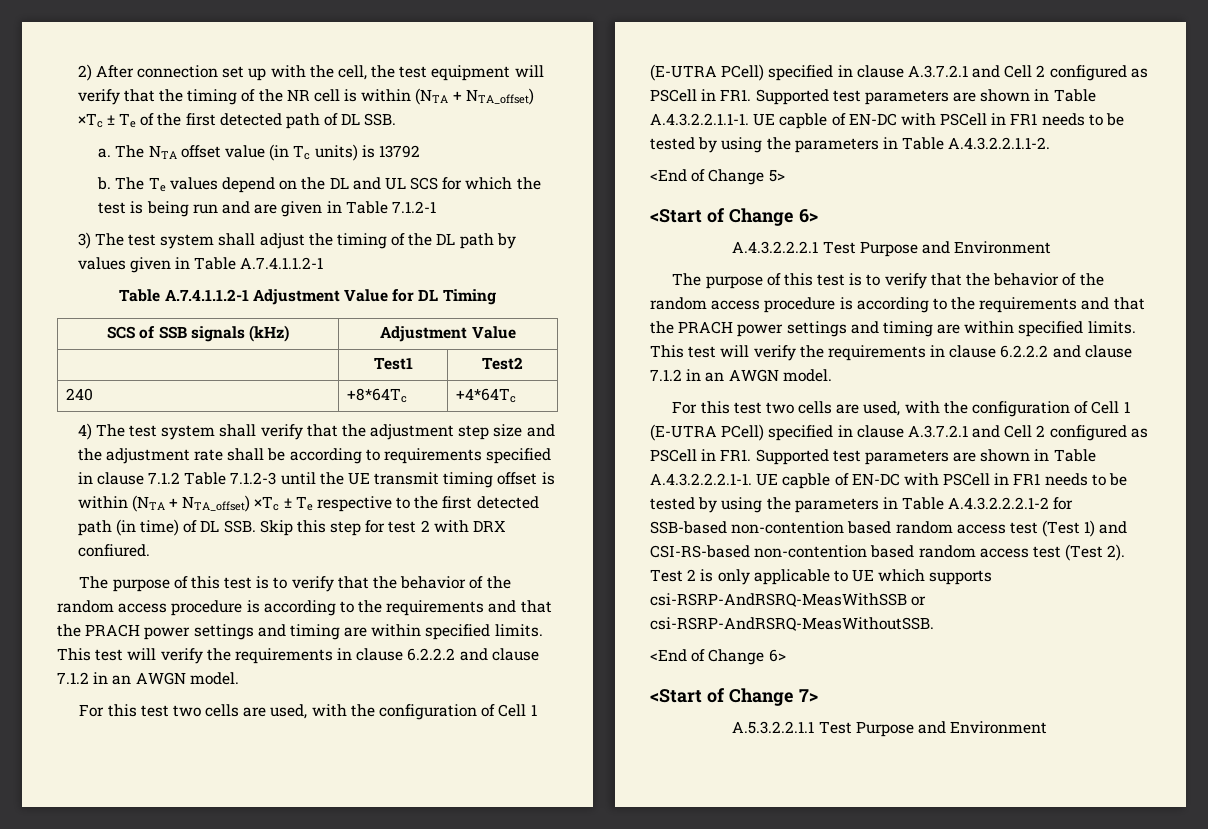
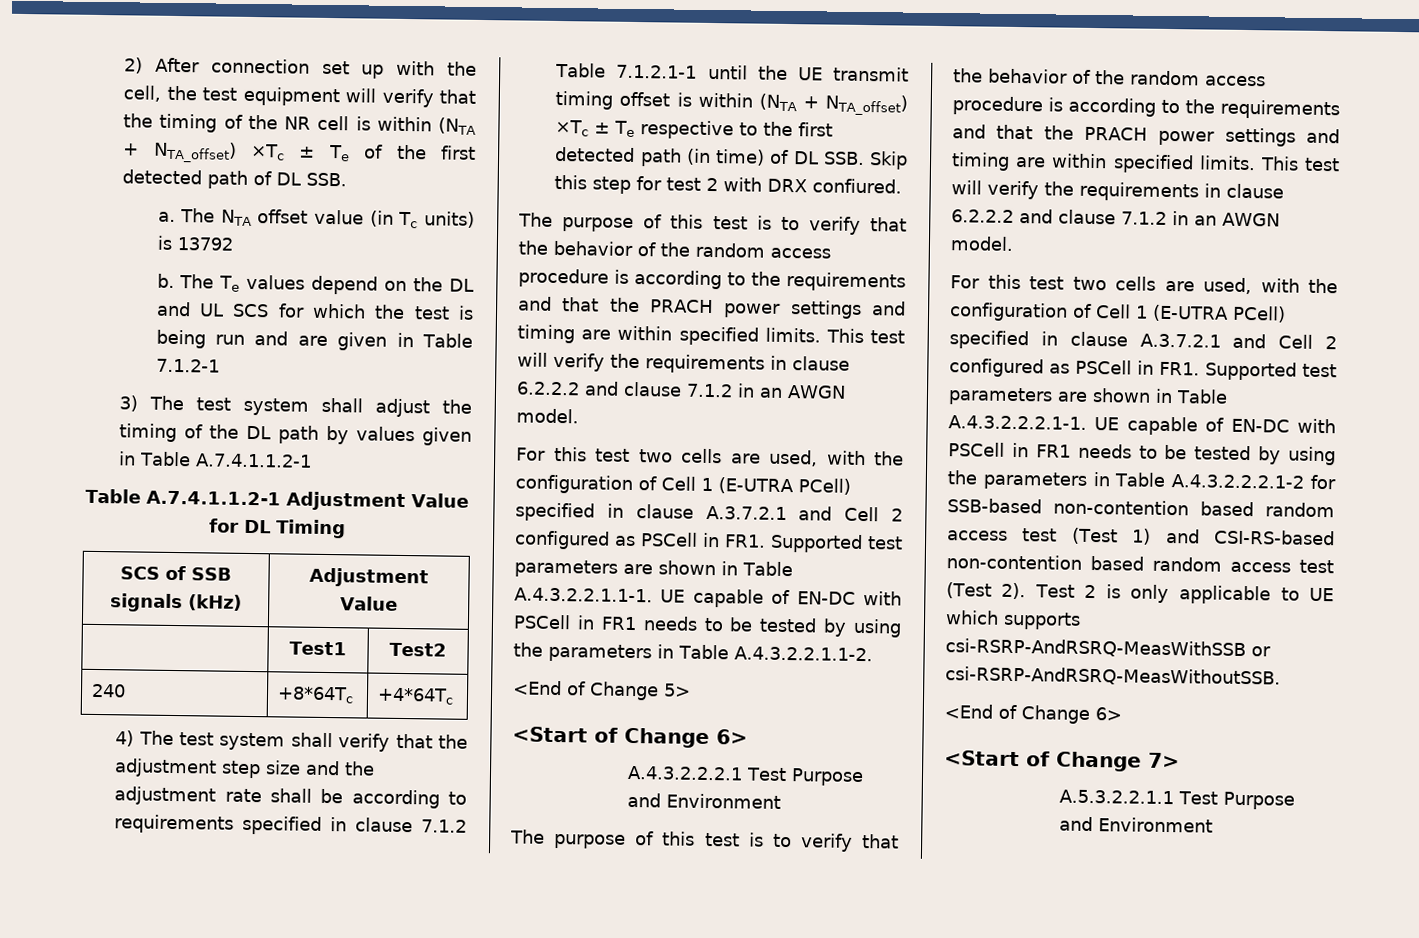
- 4) The test system shall verify that the adjustment step size and the adjustment rate shall be according to requirements specified in clause 7.1.2 Table 7.1.2-3 until the UE transmit timing offset is within (NTA + NTA_offset) ×Tc ± Te respective to the first detected path (in time) of DL SSB. Skip this step for test 2 with DRX confiured.
+ 4) The test system shall verify that the adjustment step size and the adjustment rate shall be according to requirements specified in clause 7.1.2 Table 7.1.2.1-1 until the UE transmit timing offset is within (NTA + NTA_offset) ×Tc ± Te respective to the first detected path (in time) of DL SSB. Skip this step for test 2 with DRX confiured.
- For this test two cells are used, with the configuration of Cell 1 (E-UTRA PCell) specified in clause A.3.7.2.1 and Cell 2 configured as PSCell in FR1. Supported test parameters are shown in Table A.4.3.2.2.1.1-1. UE capble of EN-DC with PSCell in FR1 needs to be tested by using the parameters in Table A.4.3.2.2.1.1-2.
+ For this test two cells are used, with the configuration of Cell 1 (E-UTRA PCell) specified in clause A.3.7.2.1 and Cell 2 configured as PSCell in FR1. Supported test parameters are shown in Table A.4.3.2.2.1.1-1. UE capable of EN-DC with PSCell in FR1 needs to be tested by using the parameters in Table A.4.3.2.2.1.1-2.
- For this test two cells are used, with the configuration of Cell 1 (E-UTRA PCell) specified in clause A.3.7.2.1 and Cell 2 configured as PSCell in FR1. Supported test parameters are shown in Table A.4.3.2.2.2.1-1. UE capble of EN-DC with PSCell in FR1 needs to be tested by using the parameters in Table A.4.3.2.2.2.1-2 for SSB-based non-contention based random access test (Test 1) and CSI-RS-based non-contention based random access test (Test 2).
+ For this test two cells are used, with the configuration of Cell 1 (E-UTRA PCell) specified in clause A.3.7.2.1 and Cell 2 configured as PSCell in FR1. Supported test parameters are shown in Table A.4.3.2.2.2.1-1. UE capable of EN-DC with PSCell in FR1 needs to be tested by using the parameters in Table A.4.3.2.2.2.1-2 for SSB-based non-contention based random access test (Test 1) and CSI-RS-based non-contention based random access test (Test 2).

